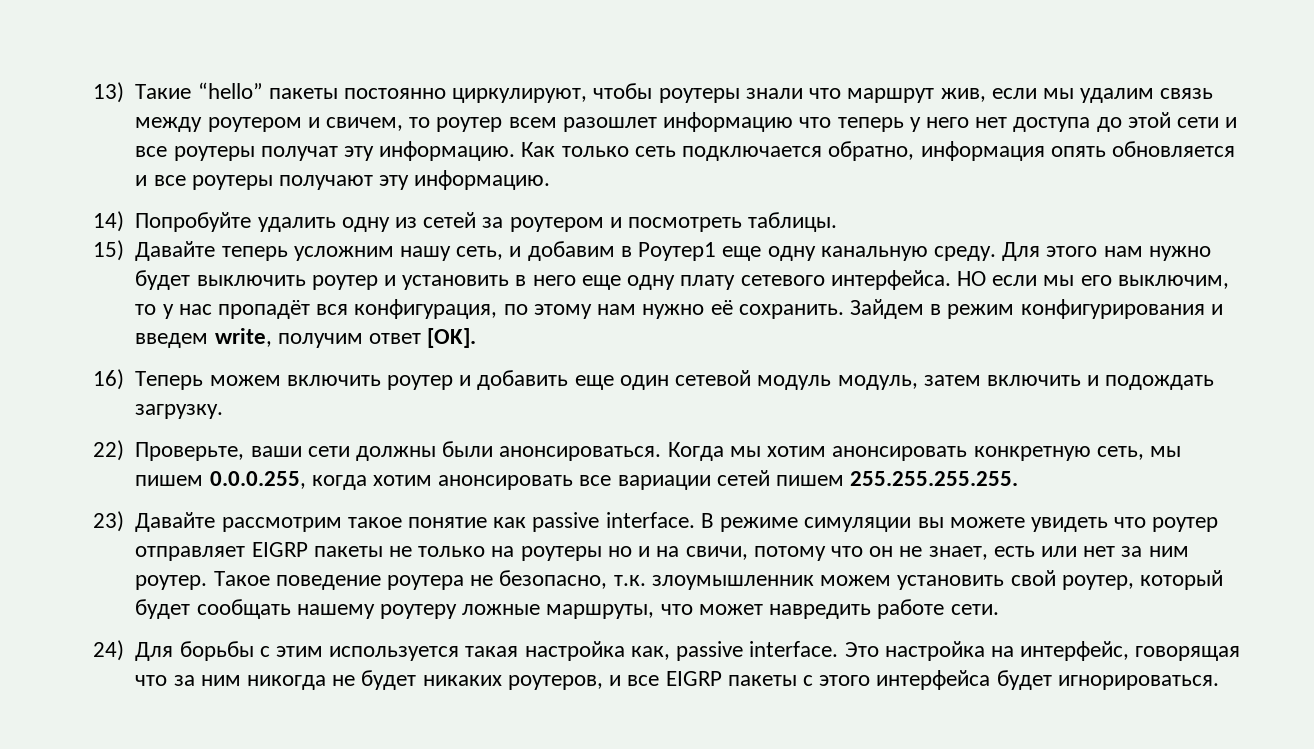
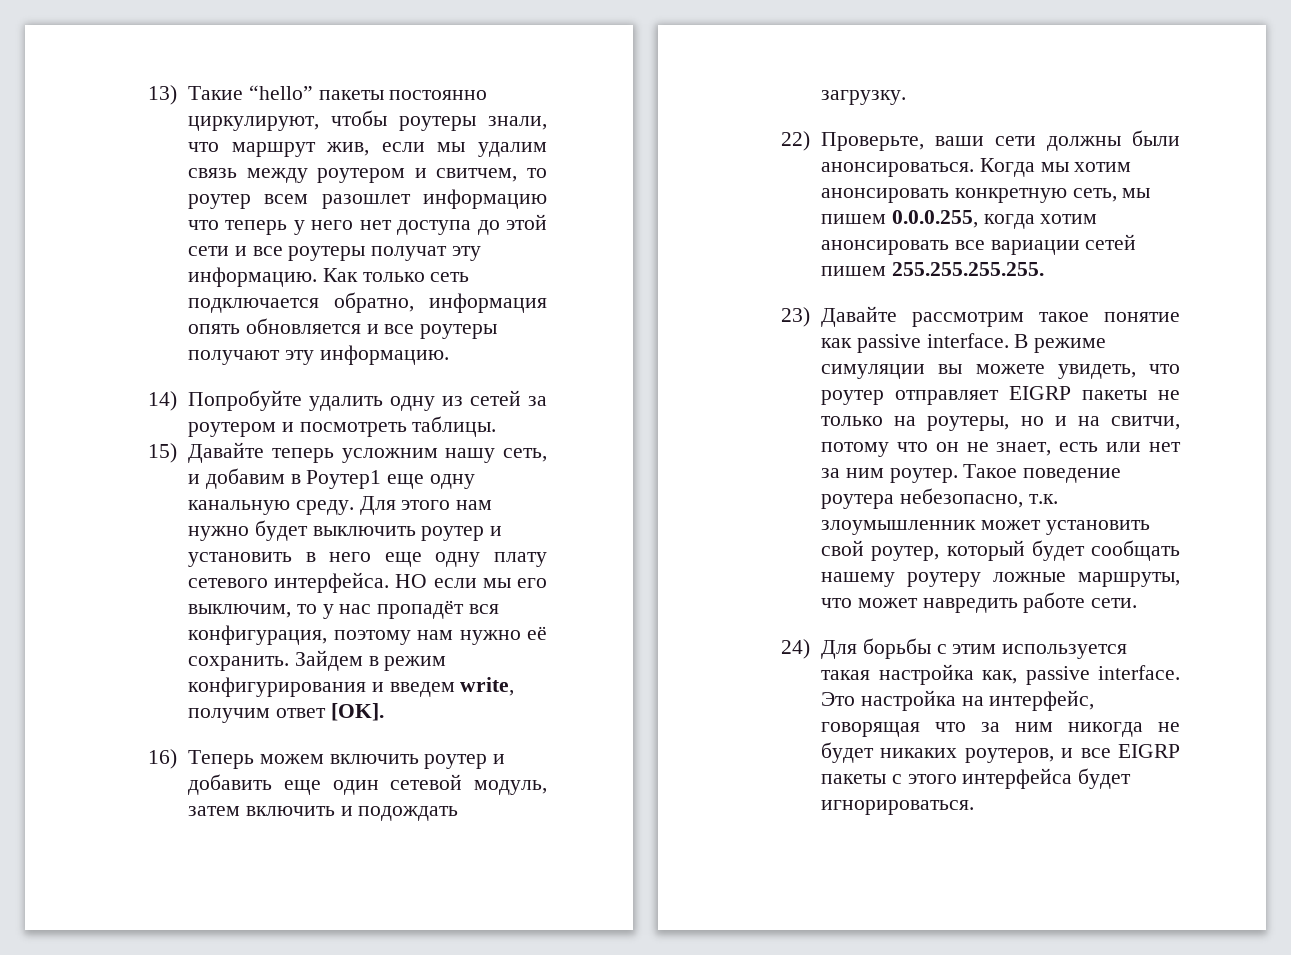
- 13) Такие “hello” пакеты постоянно циркулируют, чтобы роутеры знали что маршрут жив, если мы удалим связь между роутером и свичем, то роутер всем разошлет информацию что теперь у него нет доступа до этой сети и все роутеры получат эту информацию.
+ 13) Такие “hello” пакеты постоянно циркулируют, чтобы роутеры знали, что маршрут жив, если мы удалим связь между роутером и свитчем, то роутер всем разошлет информацию что теперь у него нет доступа до этой сети и все роутеры получат эту информацию.
- НО если мы его выключим, то у нас пропадёт вся конфигурация, по этому нам нужно её сохранить.
+ НО если мы его выключим, то у нас пропадёт вся конфигурация, поэтому нам нужно её сохранить.
- 16) Теперь можем включить роутер и добавить еще один сетевой модуль модуль, затем включить и подождать загрузку.
+ 16) Теперь можем включить роутер и добавить еще один сетевой модуль, затем включить и подождать загрузку.
- В режиме симуляции вы можете увидеть что роутер отправляет EIGRP пакеты не только на роутеры но и на свичи, потому что он не знает, есть или нет за ним роутер.
+ В режиме симуляции вы можете увидеть, что роутер отправляет EIGRP пакеты не только на роутеры, но и на свитчи, потому что он не знает, есть или нет за ним роутер.
- Такое поведение роутера не безопасно, т.к. злоумышленник можем установить свой роутер, который будет сообщать нашему роутеру ложные маршруты, что может навредить работе сети.
+ Такое поведение роутера небезопасно, т.к. злоумышленник может установить свой роутер, который будет сообщать нашему роутеру ложные маршруты, что может навредить работе сети.

